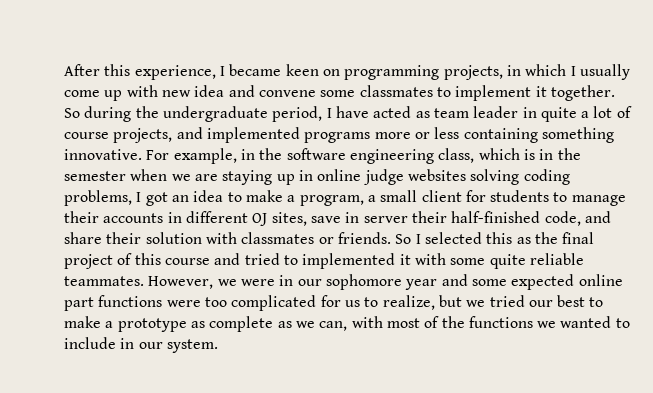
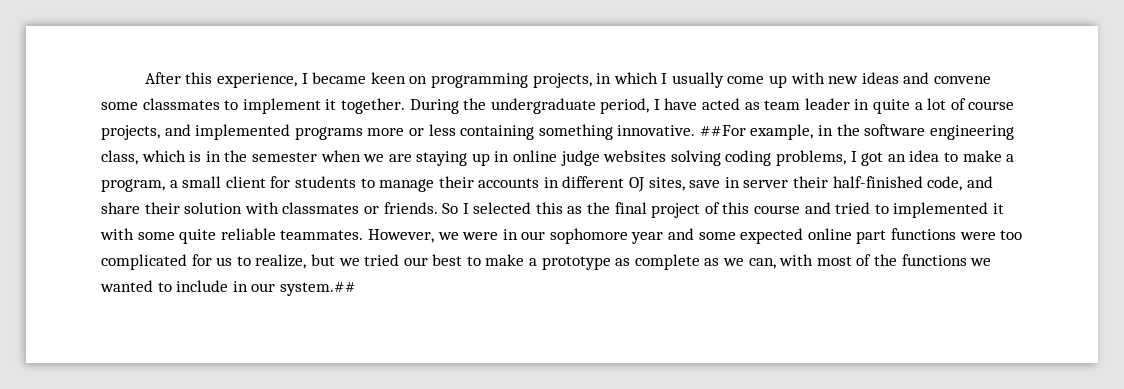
- After this experience, I became keen on programming projects, in which I usually come up with new idea and convene some classmates to implement it together.
+ After this experience, I became keen on programming projects, in which I usually come up with new ideas and convene some classmates to implement it together.
- So during the undergraduate period, I have acted as team leader in quite a lot of course projects, and implemented programs more or less containing something innovative.
+ During the undergraduate period, I have acted as team leader in quite a lot of course projects, and implemented programs more or less containing something innovative.
- For example, in the software engineering class, which is in the semester when we are staying up in online judge websites solving coding problems, I got an idea to make a program, a small client for students to manage their accounts in different OJ sites, save in server their half-finished code, and share their solution with classmates or friends.
+ ##For example, in the software engineering class, which is in the semester when we are staying up in online judge websites solving coding problems, I got an idea to make a program, a small client for students to manage their accounts in different OJ sites, save in server their half-finished code, and share their solution with classmates or friends.
- However, we were in our sophomore year and some expected online part functions were too complicated for us to realize, but we tried our best to make a prototype as complete as we can, with most of the functions we wanted to include in our system.
+ However, we were in our sophomore year and some expected online part functions were too complicated for us to realize, but we tried our best to make a prototype as complete as we can, with most of the functions we wanted to include in our system.##

